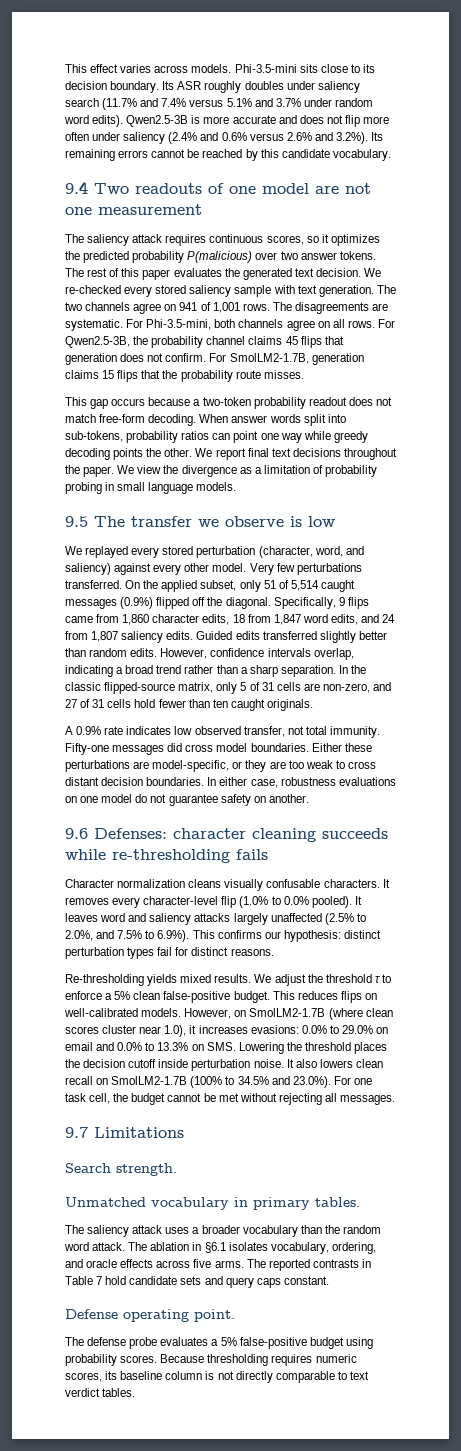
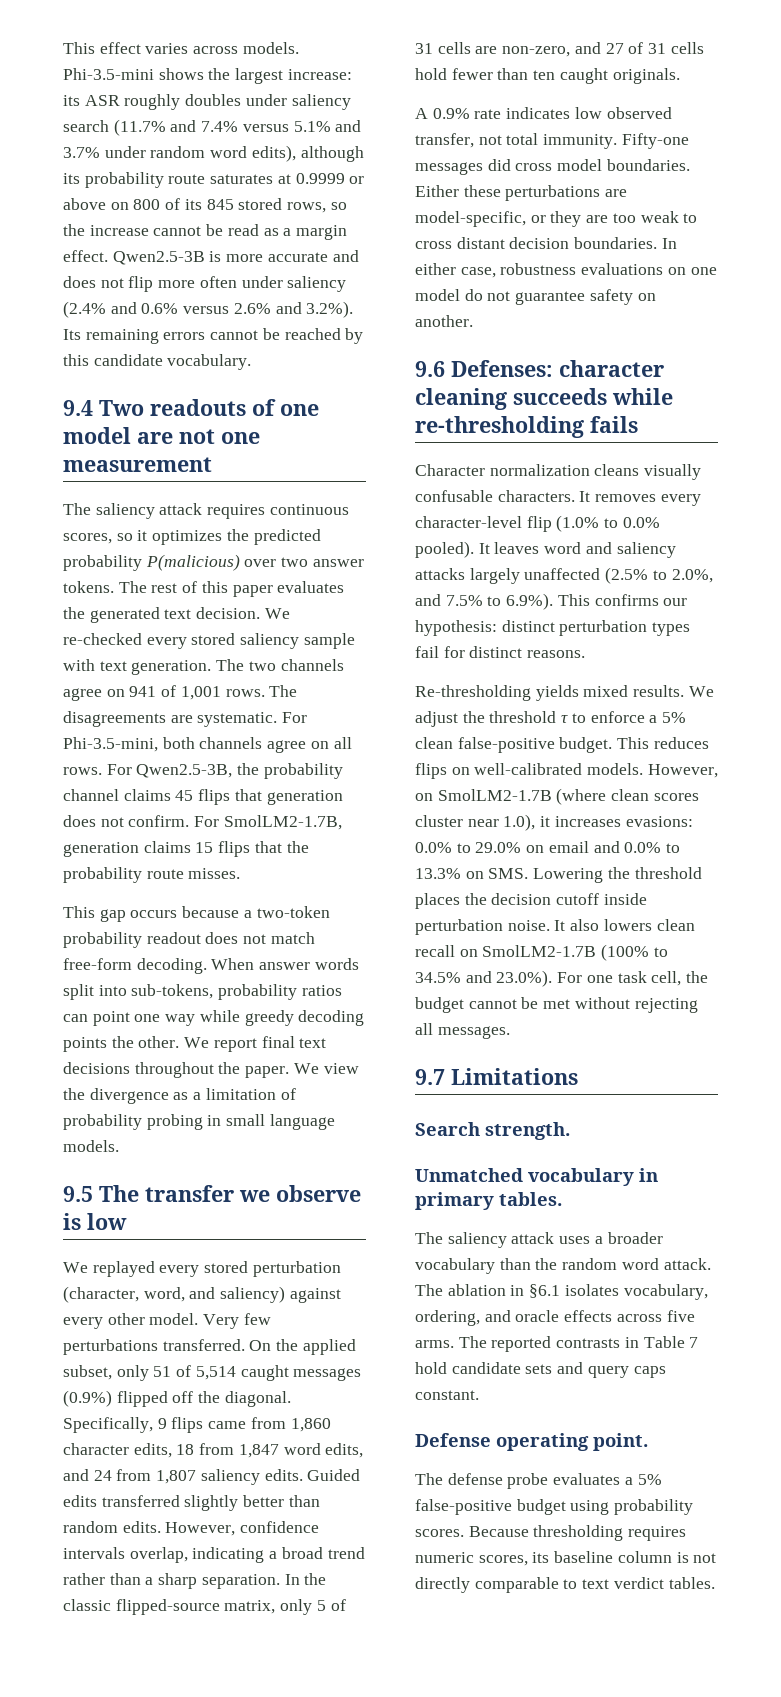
- Phi-3.5-mini sits close to its decision boundary. Its ASR roughly doubles under saliency search (11.7% and 7.4% versus 5.1% and 3.7% under random word edits).
+ Phi-3.5-mini shows the largest increase: its ASR roughly doubles under saliency search (11.7% and 7.4% versus 5.1% and 3.7% under random word edits), although its probability route saturates at 0.9999 or above on 800 of its 845 stored rows, so the increase cannot be read as a margin effect.

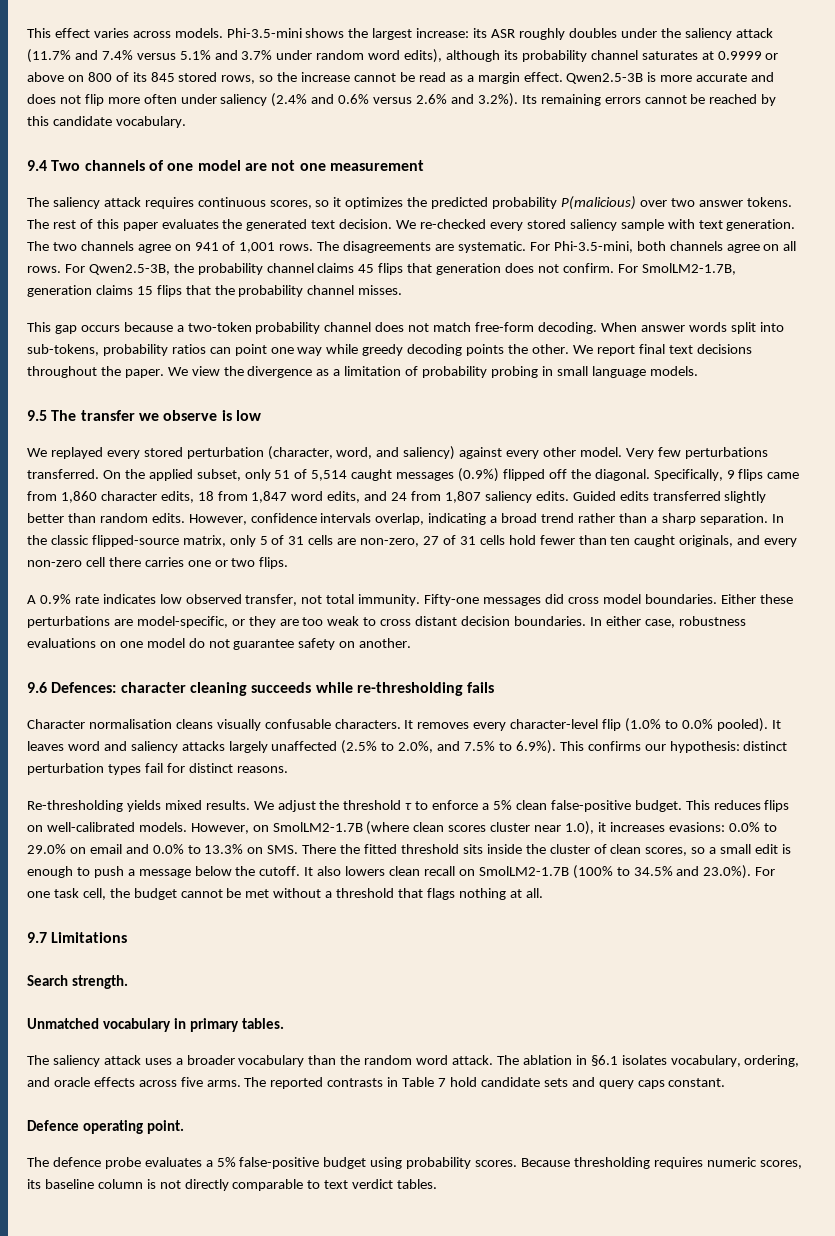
- Phi-3.5-mini shows the largest increase: its ASR roughly doubles under saliency search (11.7% and 7.4% versus 5.1% and 3.7% under random word edits), although its probability route saturates at 0.9999 or above on 800 of its 845 stored rows, so the increase cannot be read as a margin effect.
+ Phi-3.5-mini shows the largest increase: its ASR roughly doubles under the saliency attack (11.7% and 7.4% versus 5.1% and 3.7% under random word edits), although its probability channel saturates at 0.9999 or above on 800 of its 845 stored rows, so the increase cannot be read as a margin effect.
- 9.4 Two readouts of one model are not one measurement
+ 9.4 Two channels of one model are not one measurement
- For SmolLM2-1.7B, generation claims 15 flips that the probability route misses.
+ For SmolLM2-1.7B, generation claims 15 flips that the probability channel misses.
- This gap occurs because a two-token probability readout does not match free-form decoding.
+ This gap occurs because a two-token probability channel does not match free-form decoding.
- In the classic flipped-source matrix, only 5 of 31 cells are non-zero, and 27 of 31 cells hold fewer than ten caught originals.
+ In the classic flipped-source matrix, only 5 of 31 cells are non-zero, 27 of 31 cells hold fewer than ten caught originals, and every non-zero cell there carries one or two flips.
- 9.6 Defenses: character cleaning succeeds while re-thresholding fails
+ 9.6 Defences: character cleaning succeeds while re-thresholding fails
- Character normalization cleans visually confusable characters.
+ Character normalisation cleans visually confusable characters.
- However, on SmolLM2-1.7B (where clean scores cluster near 1.0), it increases evasions: 0.0% to 29.0% on email and 0.0% to 13.3% on SMS. Lowering the threshold places the decision cutoff inside perturbation noise.
+ However, on SmolLM2-1.7B (where clean scores cluster near 1.0), it increases evasions: 0.0% to 29.0% on email and 0.0% to 13.3% on SMS. There the fitted threshold sits inside the cluster of clean scores, so a small edit is enough to push a message below the cutoff.
- It also lowers clean recall on SmolLM2-1.7B (100% to 34.5% and 23.0%). For one task cell, the budget cannot be met without rejecting all messages.
+ It also lowers clean recall on SmolLM2-1.7B (100% to 34.5% and 23.0%). For one task cell, the budget cannot be met without a threshold that flags nothing at all.
- Defense operating point.
+ Defence operating point.
- The defense probe evaluates a 5% false-positive budget using probability scores.
+ The defence probe evaluates a 5% false-positive budget using probability scores.

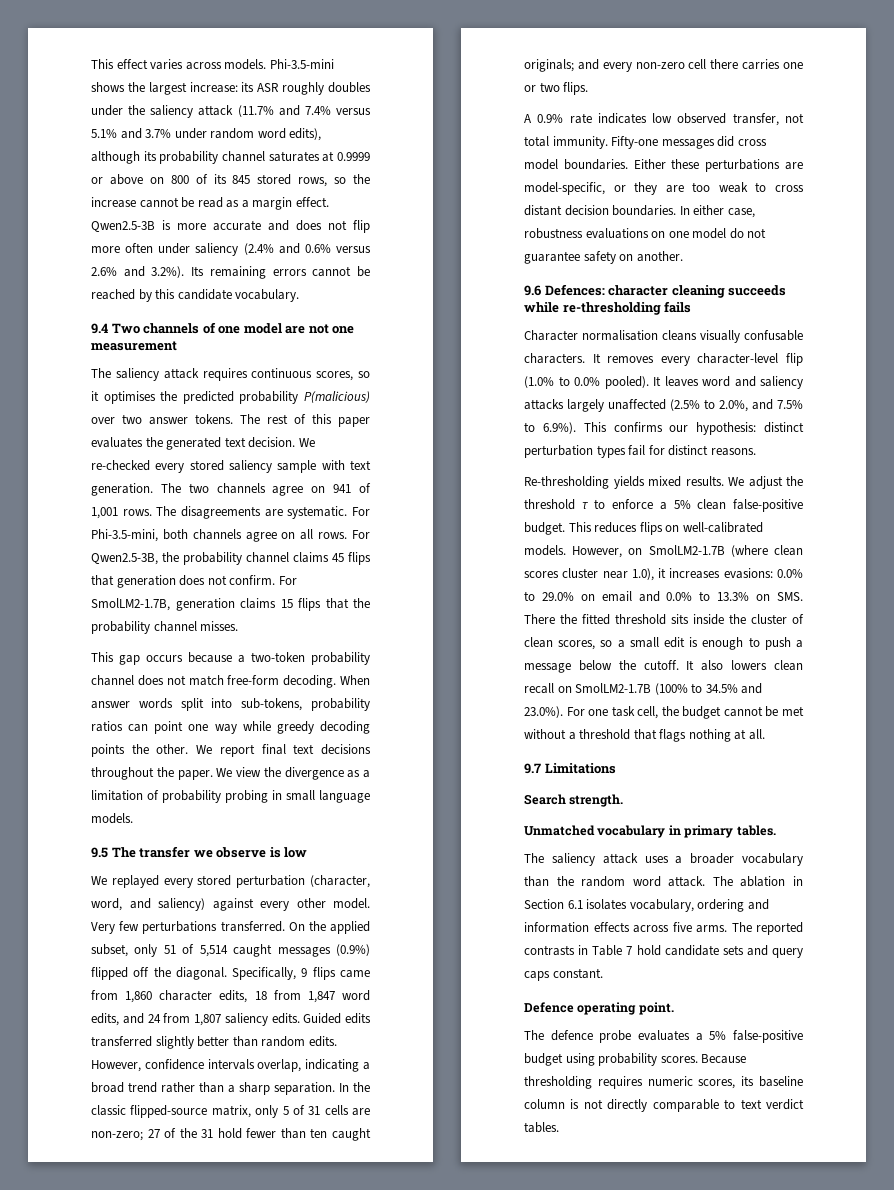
- The saliency attack requires continuous scores, so it optimizes the predicted probability P(malicious) over two answer tokens.
+ The saliency attack requires continuous scores, so it optimises the predicted probability P(malicious) over two answer tokens.
- In the classic flipped-source matrix, only 5 of 31 cells are non-zero, 27 of 31 cells hold fewer than ten caught originals, and every non-zero cell there carries one or two flips.
+ In the classic flipped-source matrix, only 5 of 31 cells are non-zero; 27 of the 31 hold fewer than ten caught originals; and every non-zero cell there carries one or two flips.
- The ablation in §6.1 isolates vocabulary, ordering, and oracle effects across five arms.
+ The ablation in Section 6.1 isolates vocabulary, ordering and information effects across five arms.

